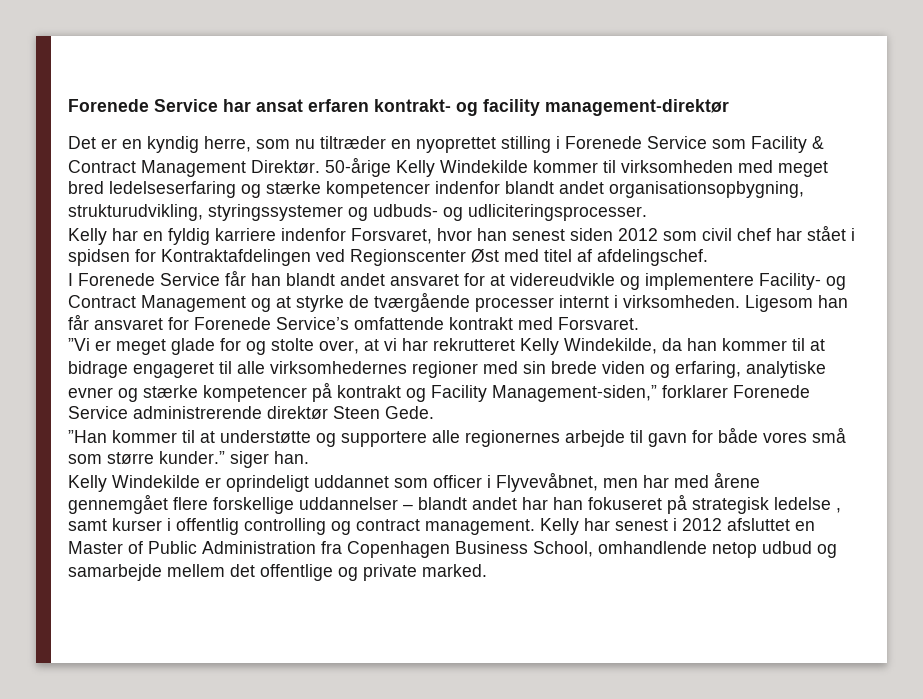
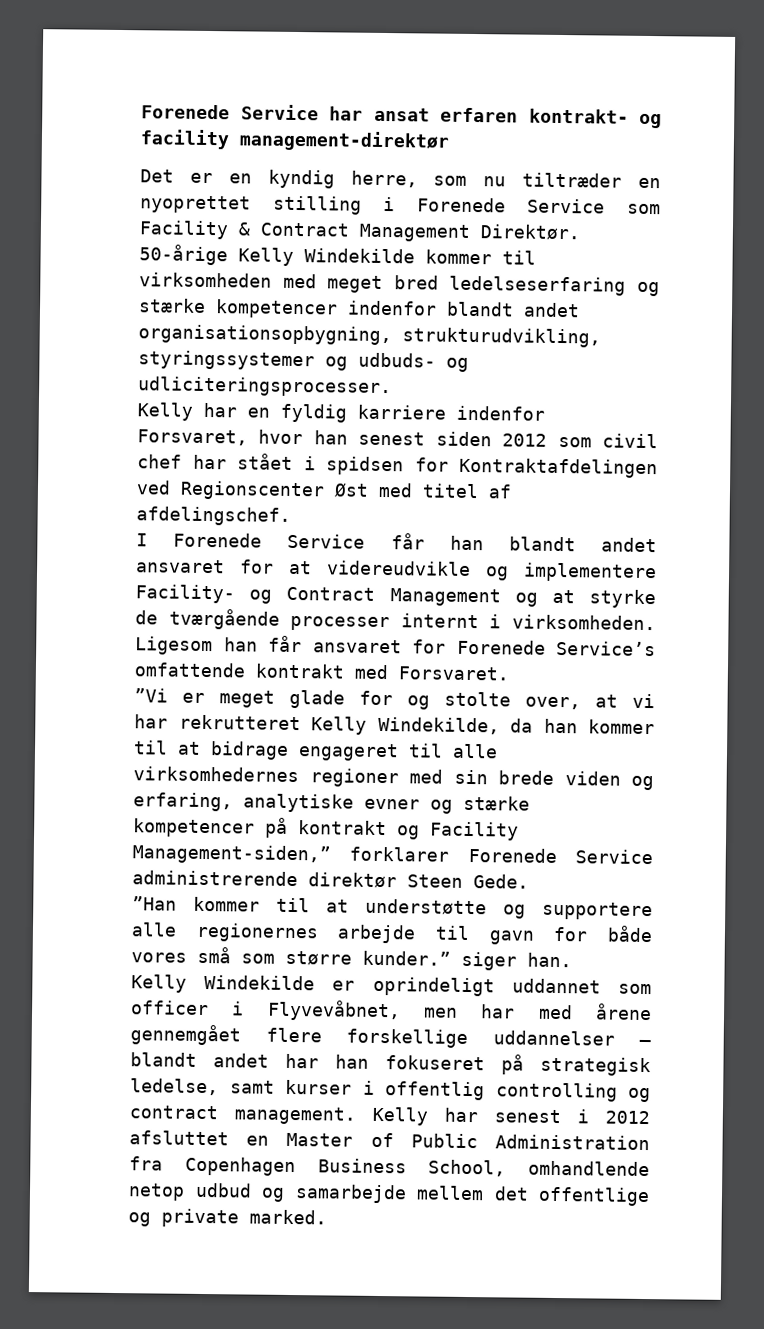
- Kelly Windekilde er oprindeligt uddannet som officer i Flyvevåbnet, men har med årene gennemgået flere forskellige uddannelser – blandt andet har han fokuseret på strategisk ledelse , samt kurser i offentlig controlling og contract management.
+ Kelly Windekilde er oprindeligt uddannet som officer i Flyvevåbnet, men har med årene gennemgået flere forskellige uddannelser – blandt andet har han fokuseret på strategisk ledelse, samt kurser i offentlig controlling og contract management.

